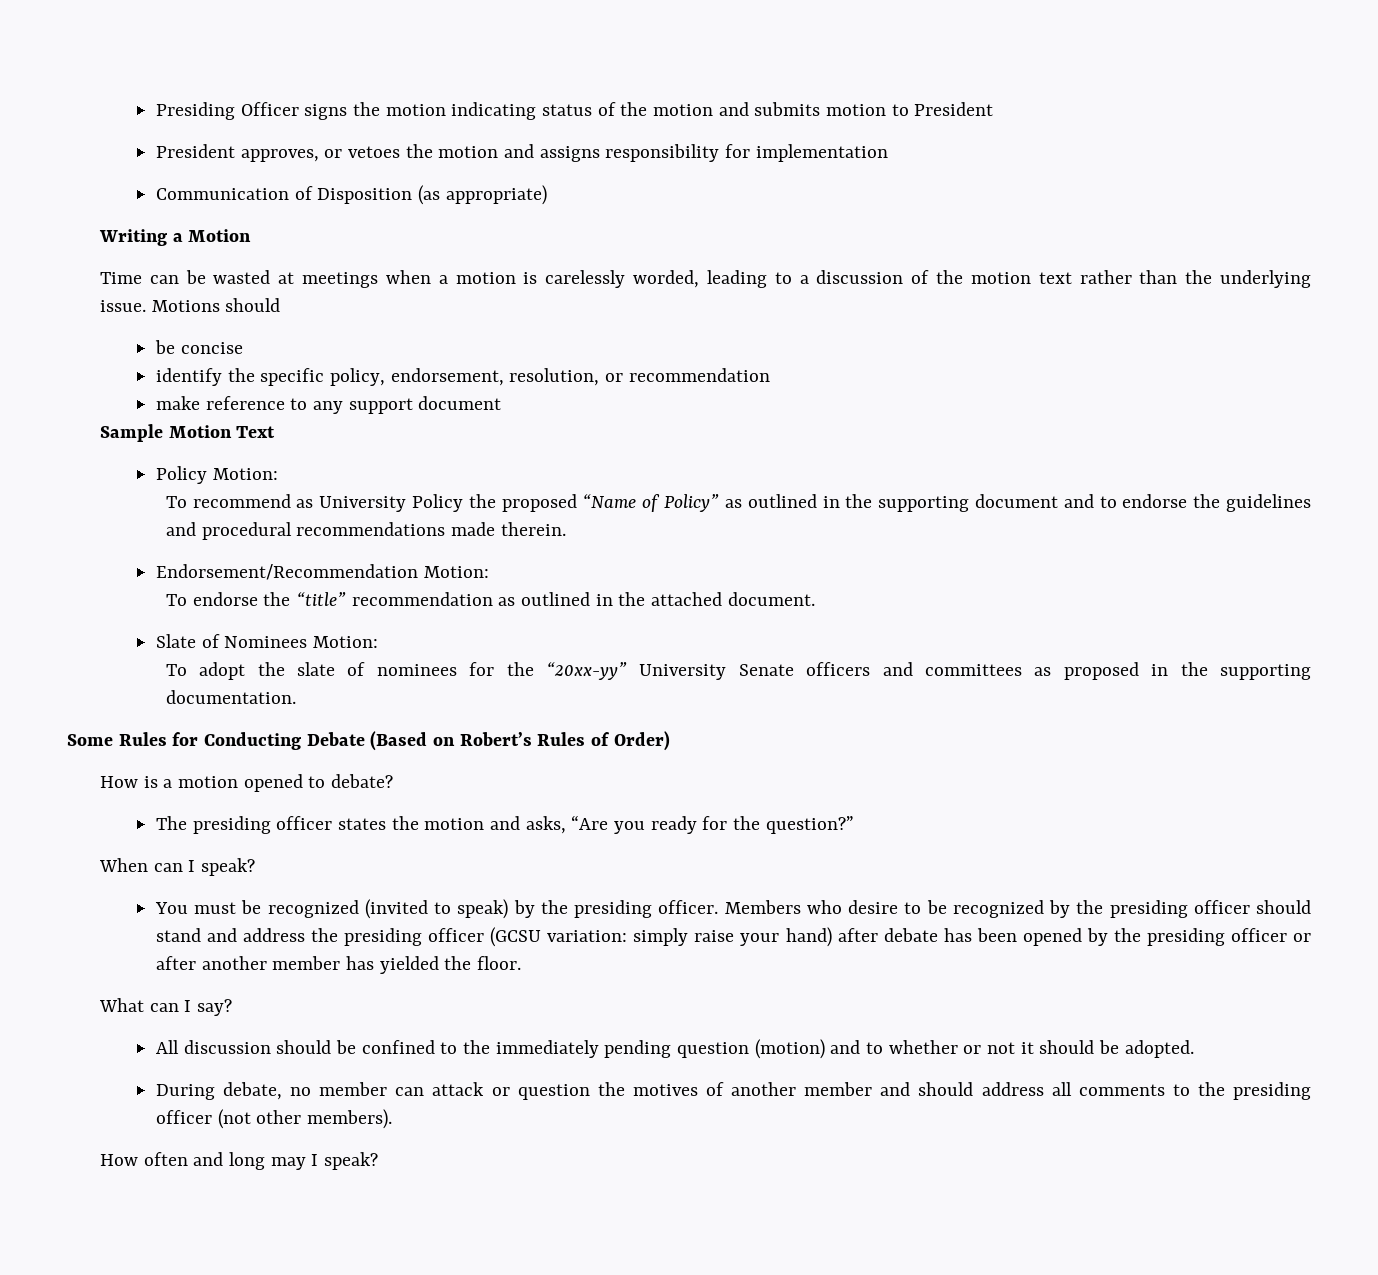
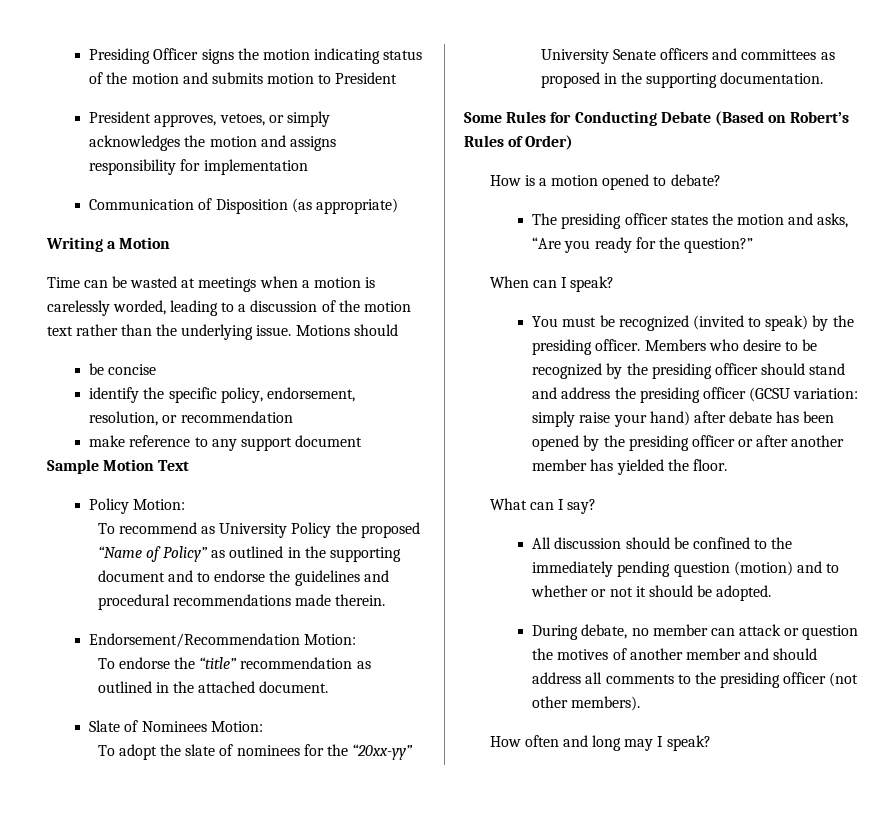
- President approves, or vetoes the motion and assigns responsibility for implementation
+ President approves, vetoes, or simply acknowledges the motion and assigns responsibility for implementation

